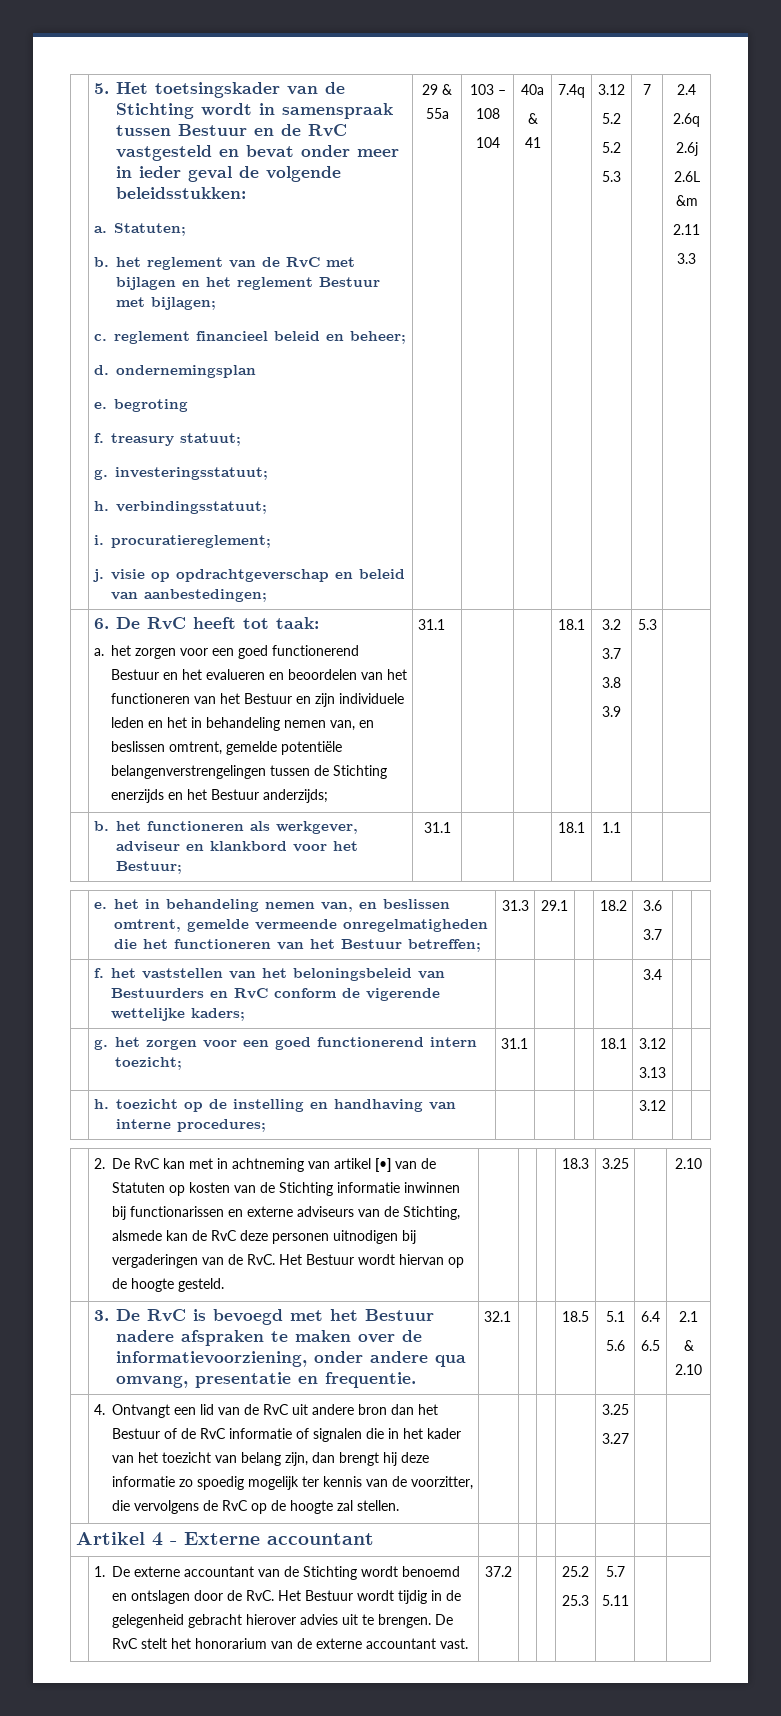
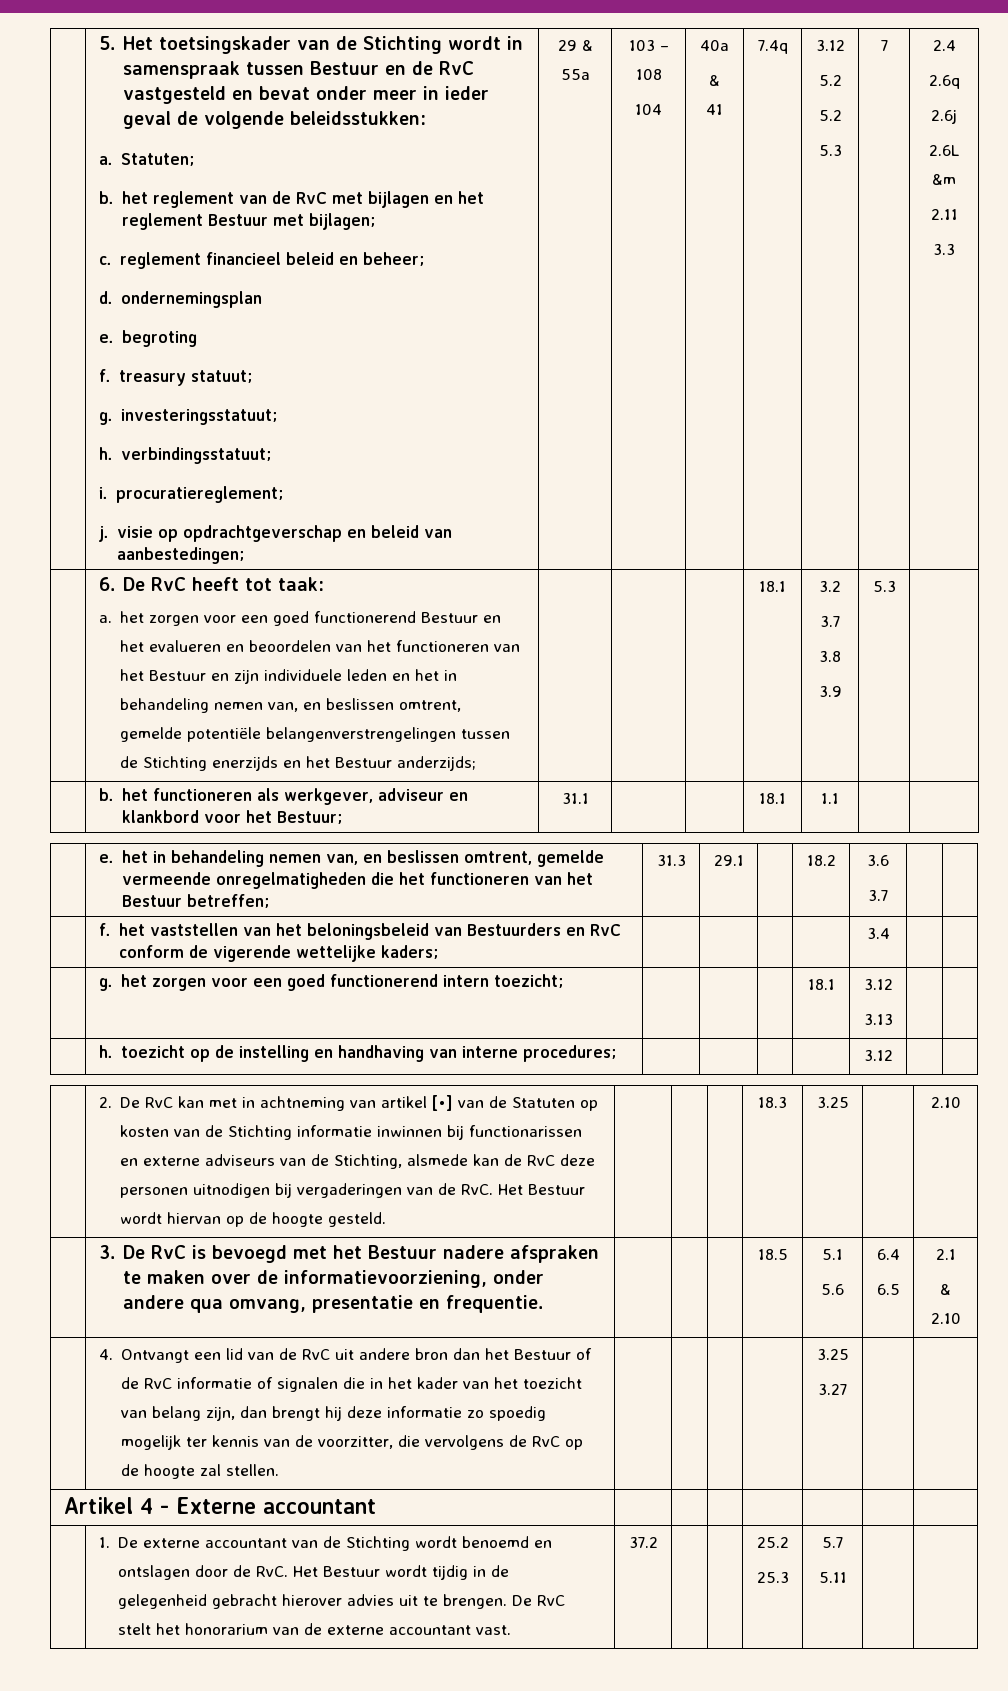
- a. het zorgen voor een goed functionerend Bestuur en het evalueren en beoordelen van het functioneren van het Bestuur en zijn individuele leden en het in behandeling nemen van, en beslissen omtrent, gemelde potentiële belangenverstrengelingen tussen de Stichting enerzijds en het Bestuur anderzijds; | 31.1
+ a. het zorgen voor een goed functionerend Bestuur en het evalueren en beoordelen van het functioneren van het Bestuur en zijn individuele leden en het in behandeling nemen van, en beslissen omtrent, gemelde potentiële belangenverstrengelingen tussen de Stichting enerzijds en het Bestuur anderzijds;
- | g. het zorgen voor een goed functionerend intern toezicht; | 31.1 | | | 18.1 | 3.12
+ | g. het zorgen voor een goed functionerend intern toezicht; | | | | 18.1 | 3.12
- | 3. De RvC is bevoegd met het Bestuur nadere afspraken te maken over de informatievoorziening, onder andere qua omvang, presentatie en frequentie. | 32.1 | | | 18.5 | 5.1
+ | 3. De RvC is bevoegd met het Bestuur nadere afspraken te maken over de informatievoorziening, onder andere qua omvang, presentatie en frequentie. | | | | 18.5 | 5.1

